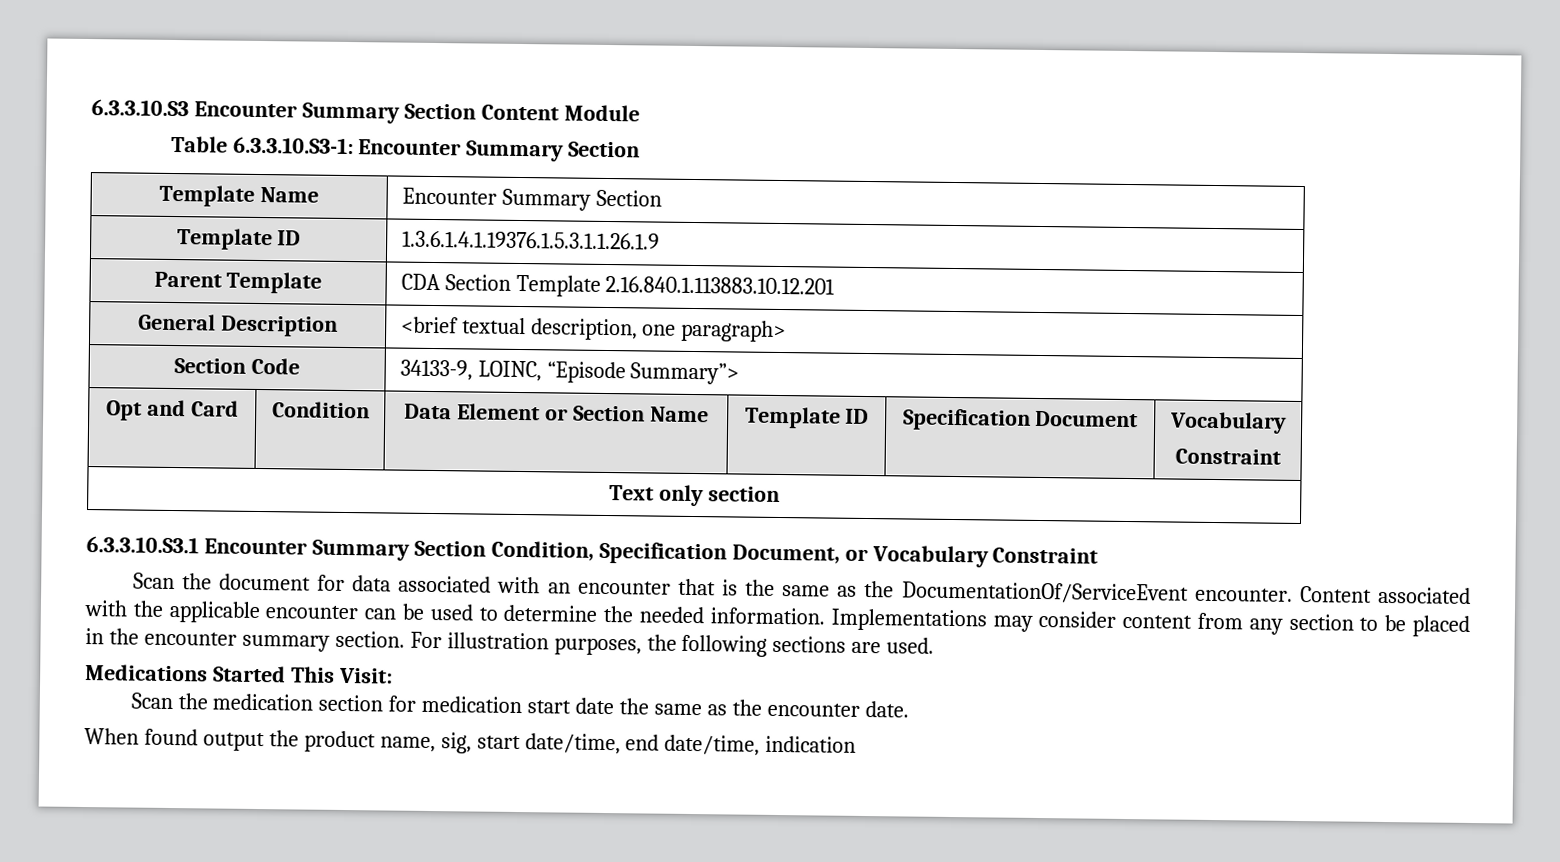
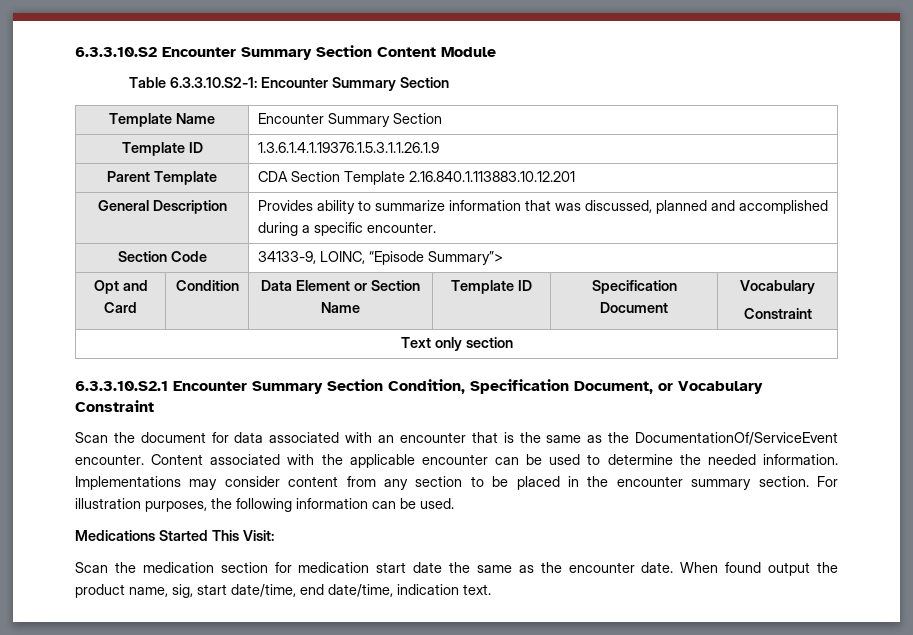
- 6.3.3.10.S3 Encounter Summary Section Content Module
+ 6.3.3.10.S2 Encounter Summary Section Content Module
- Table 6.3.3.10.S3-1: Encounter Summary Section
+ Table 6.3.3.10.S2-1: Encounter Summary Section
- General Description | <brief textual description, one paragraph>
+ General Description | Provides ability to summarize information that was discussed, planned and accomplished during a specific encounter.
- 6.3.3.10.S3.1 Encounter Summary Section Condition, Specification Document, or Vocabulary Constraint
+ 6.3.3.10.S2.1 Encounter Summary Section Condition, Specification Document, or Vocabulary Constraint
- For illustration purposes, the following sections are used.
+ For illustration purposes, the following information can be used.
- Scan the medication section for medication start date the same as the encounter date.
- When found output the product name, sig, start date/time, end date/time, indication
+ Scan the medication section for medication start date the same as the encounter date. When found output the product name, sig, start date/time, end date/time, indication text.

